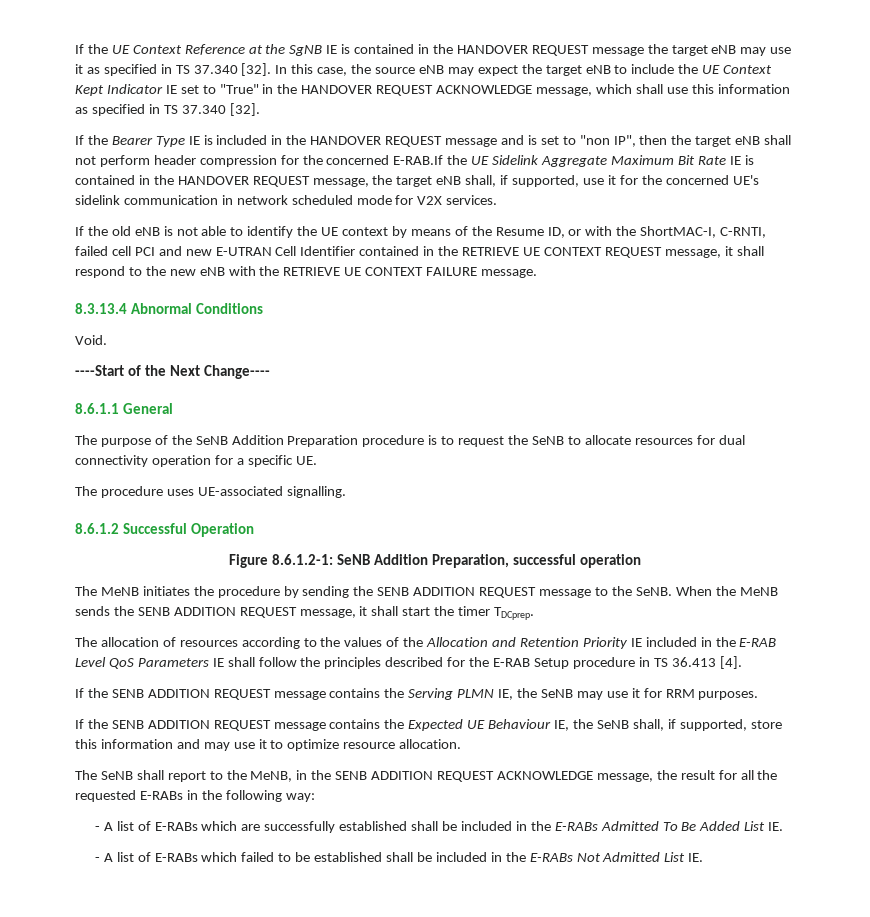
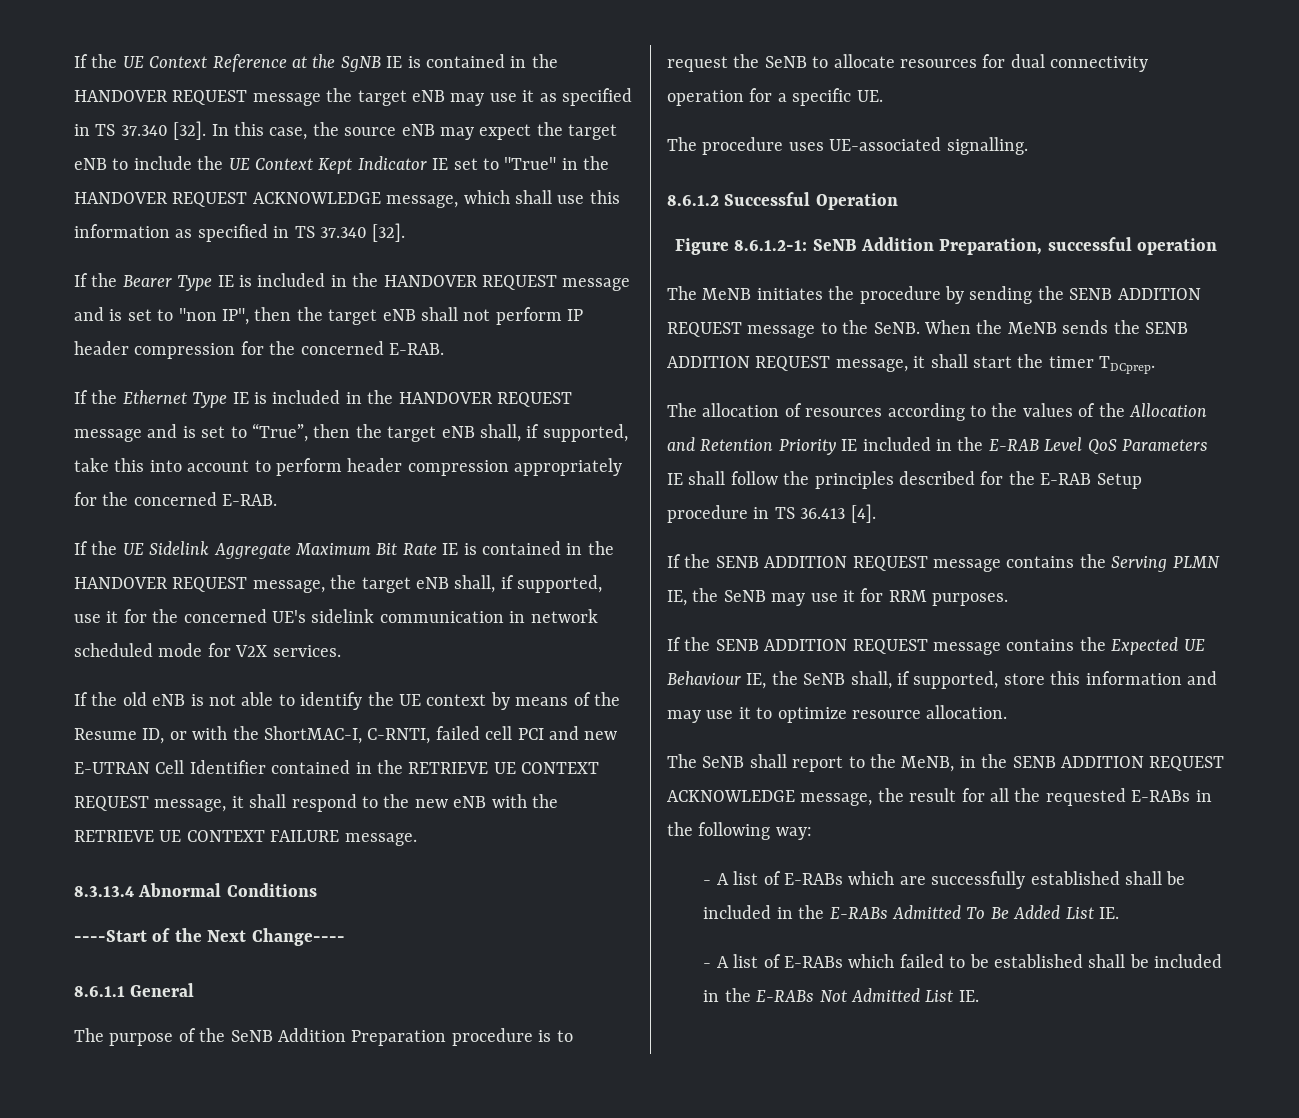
- If the Bearer Type IE is included in the HANDOVER REQUEST message and is set to "non IP", then the target eNB shall not perform header compression for the concerned E-RAB.If the UE Sidelink Aggregate Maximum Bit Rate IE is contained in the HANDOVER REQUEST message, the target eNB shall, if supported, use it for the concerned UE's sidelink communication in network scheduled mode for V2X services.
+ If the Bearer Type IE is included in the HANDOVER REQUEST message and is set to "non IP", then the target eNB shall not perform IP header compression for the concerned E-RAB.
+ If the Ethernet Type IE is included in the HANDOVER REQUEST message and is set to “True”, then the target eNB shall, if supported, take this into account to perform header compression appropriately for the concerned E-RAB.
+ If the UE Sidelink Aggregate Maximum Bit Rate IE is contained in the HANDOVER REQUEST message, the target eNB shall, if supported, use it for the concerned UE's sidelink communication in network scheduled mode for V2X services.
- Void.

